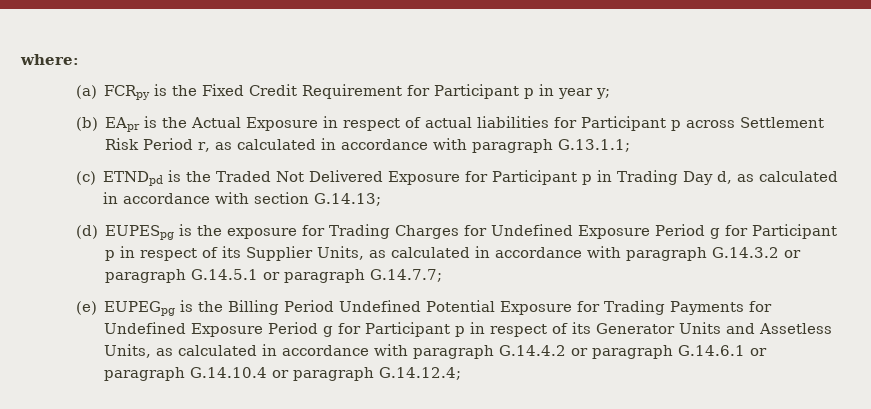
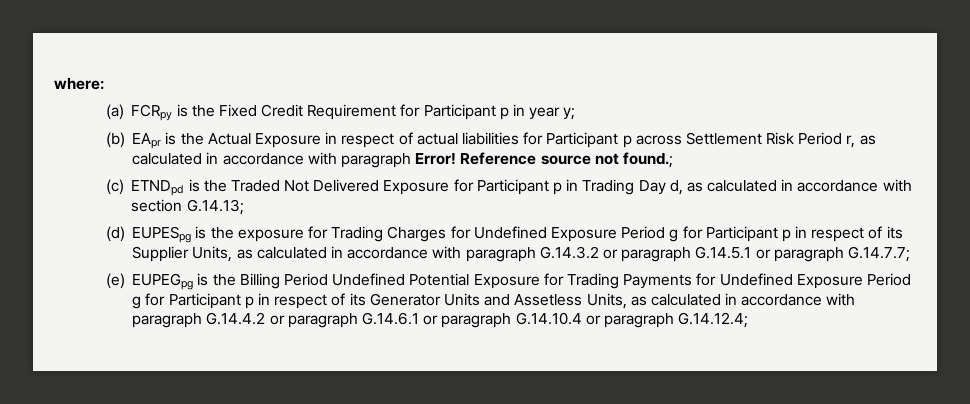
- (b) EApr is the Actual Exposure in respect of actual liabilities for Participant p across Settlement Risk Period r, as calculated in accordance with paragraph G.13.1.1;
+ (b) EApr is the Actual Exposure in respect of actual liabilities for Participant p across Settlement Risk Period r, as calculated in accordance with paragraph Error! Reference source not found.;

